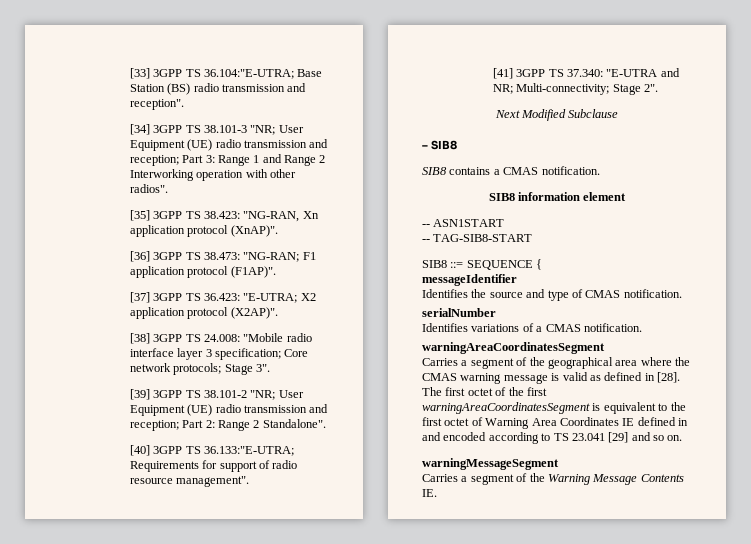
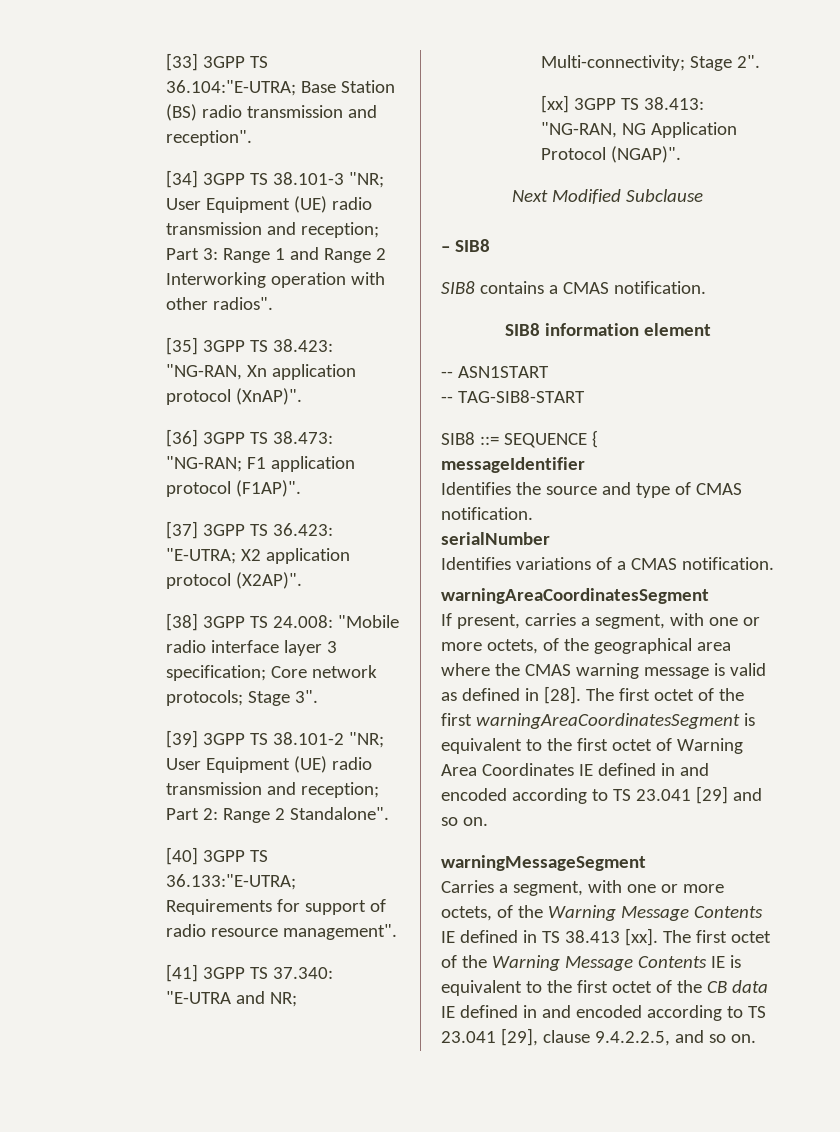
+ [xx] 3GPP TS 38.413: "NG-RAN, NG Application Protocol (NGAP)".
- Carries a segment of the geographical area where the CMAS warning message is valid as defined in [28].
+ If present, carries a segment, with one or more octets, of the geographical area where the CMAS warning message is valid as defined in [28].
- Carries a segment of the Warning Message Contents IE.
+ Carries a segment, with one or more octets, of the Warning Message Contents IE defined in TS 38.413 [xx]. The first octet of the Warning Message Contents IE is equivalent to the first octet of the CB data IE defined in and encoded according to TS 23.041 [29], clause 9.4.2.2.5, and so on.

